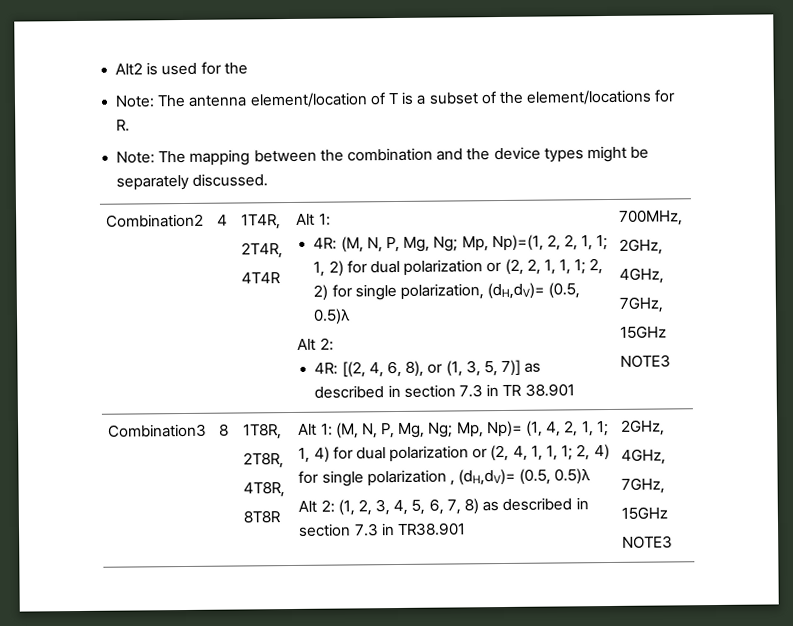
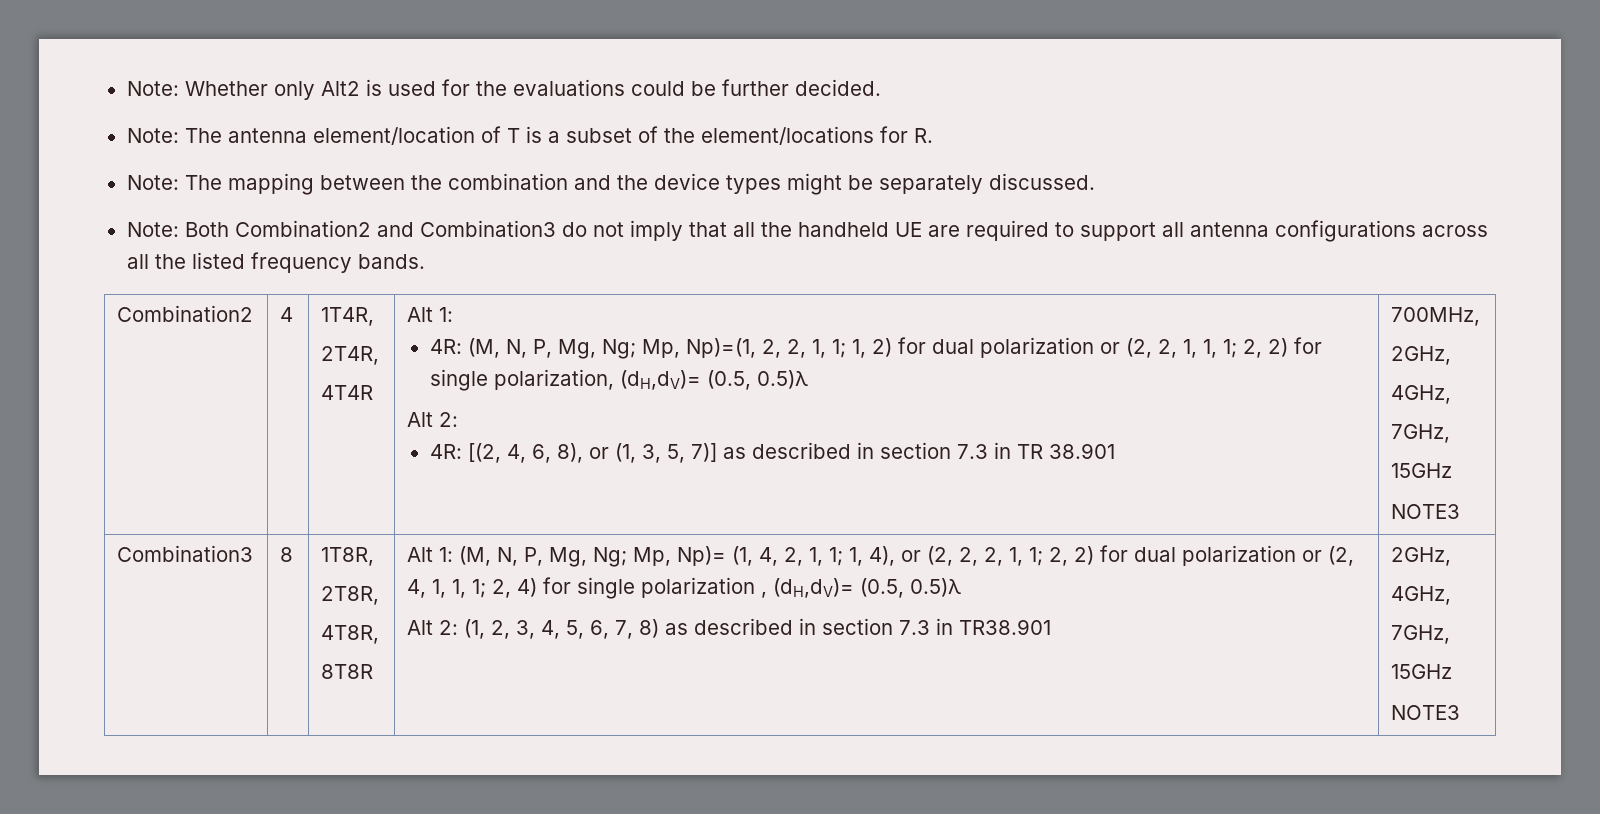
- Alt2 is used for the
+ Note: Whether only Alt2 is used for the evaluations could be further decided.
+ Note: Both Combination2 and Combination3 do not imply that all the handheld UE are required to support all antenna configurations across all the listed frequency bands.
- Alt 1: (M, N, P, Mg, Ng; Mp, Np)= (1, 4, 2, 1, 1; 1, 4) for dual polarization or (2, 4, 1, 1, 1; 2, 4) for single polarization , (dH,dV)= (0.5, 0.5)λ
+ Alt 1: (M, N, P, Mg, Ng; Mp, Np)= (1, 4, 2, 1, 1; 1, 4), or (2, 2, 2, 1, 1; 2, 2) for dual polarization or (2, 4, 1, 1, 1; 2, 4) for single polarization , (dH,dV)= (0.5, 0.5)λ

